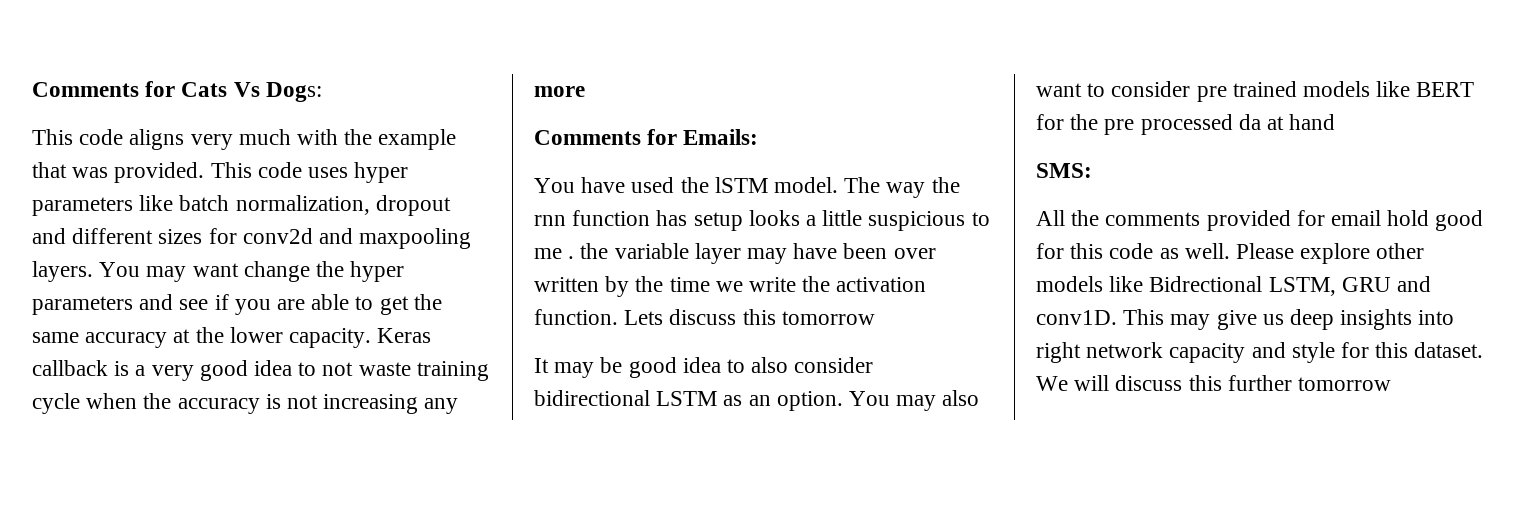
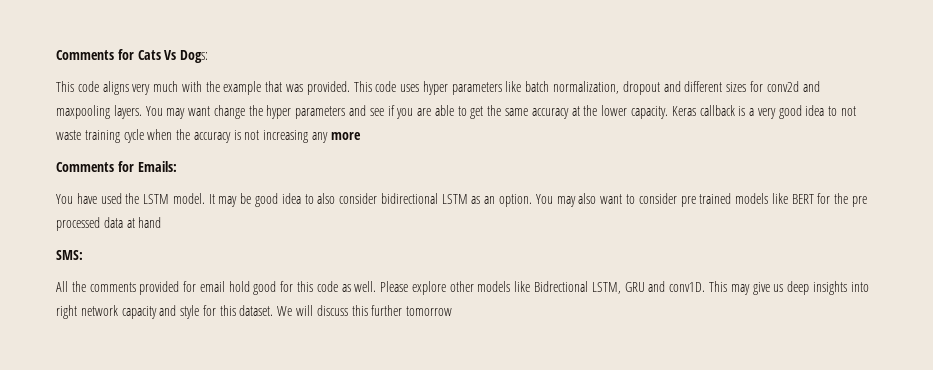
- You have used the lSTM model. The way the rnn function has setup looks a little suspicious to me . the variable layer may have been over written by the time we write the activation function. Lets discuss this tomorrow
- It may be good idea to also consider bidirectional LSTM as an option.
+ You have used the LSTM model. It may be good idea to also consider bidirectional LSTM as an option.
- You may also want to consider pre trained models like BERT for the pre processed da at hand
+ You may also want to consider pre trained models like BERT for the pre processed data at hand

